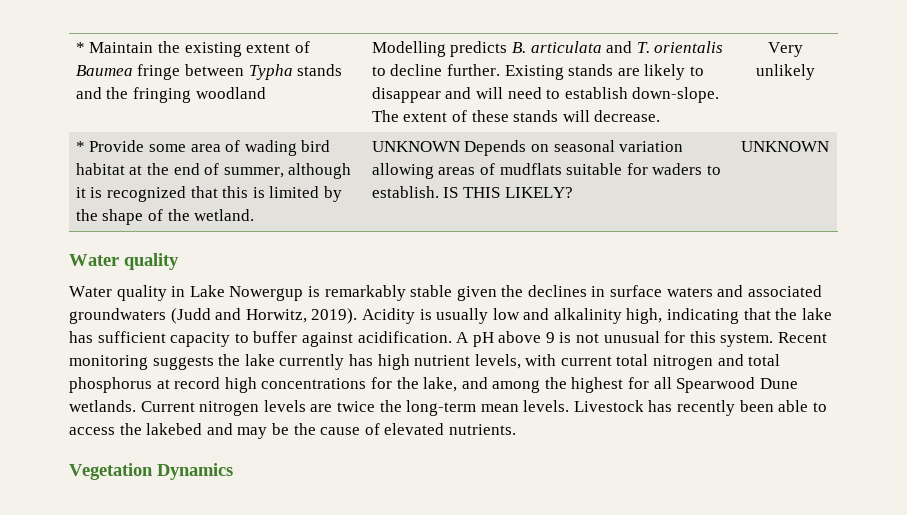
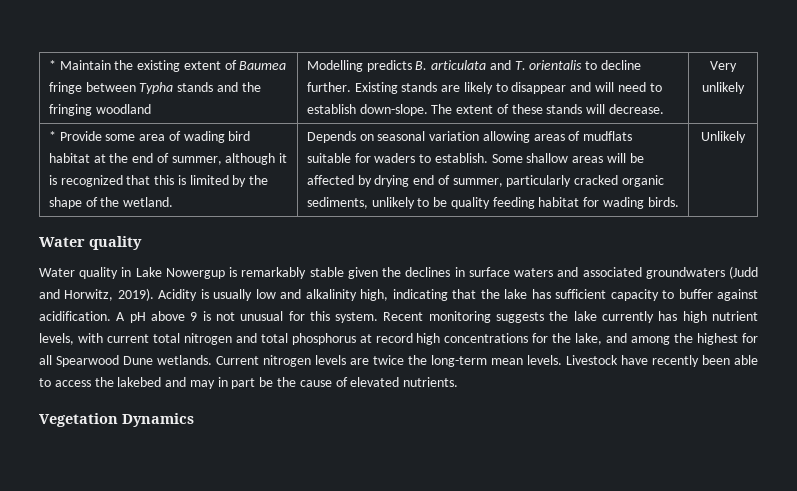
- UNKNOWN Depends on seasonal variation allowing areas of mudflats suitable for waders to establish.
+ Depends on seasonal variation allowing areas of mudflats suitable for waders to establish.
- IS THIS LIKELY? | UNKNOWN
+ Some shallow areas will be affected by drying end of summer, particularly cracked organic sediments, unlikely to be quality feeding habitat for wading birds. | Unlikely
- Livestock has recently been able to access the lakebed and may be the cause of elevated nutrients.
+ Livestock have recently been able to access the lakebed and may in part be the cause of elevated nutrients.

